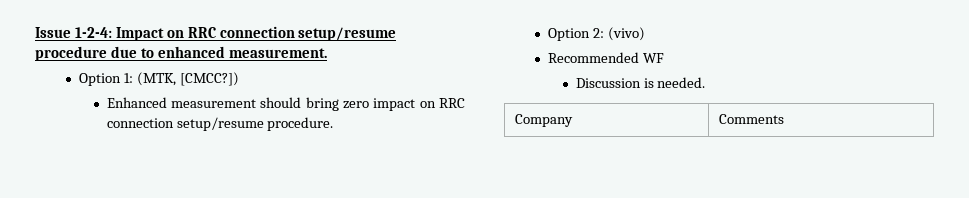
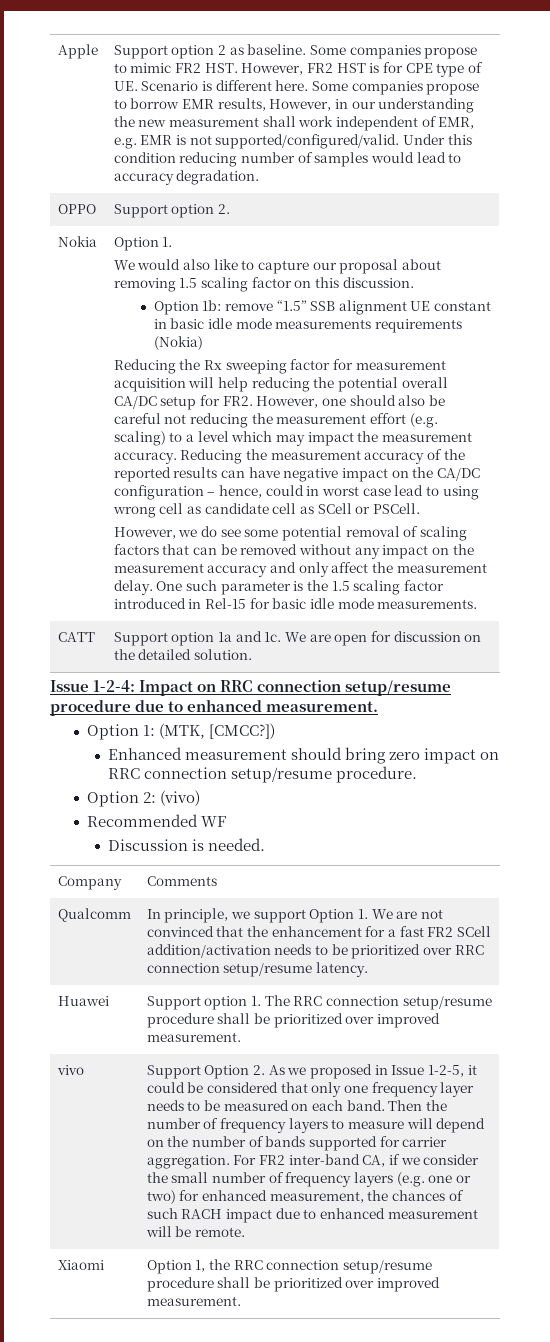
+ Apple | Support option 2 as baseline. Some companies propose to mimic FR2 HST. However, FR2 HST is for CPE type of UE. Scenario is different here. Some companies propose to borrow EMR results, However, in our understanding the new measurement shall work independent of EMR, e.g. EMR is not supported/configured/valid. Under this condition reducing number of samples would lead to accuracy degradation.
+ OPPO | Support option 2.
+ Nokia | Option 1.
+ We would also like to capture our proposal about removing 1.5 scaling factor on this discussion.
+ Option 1b: remove “1.5” SSB alignment UE constant in basic idle mode measurements requirements (Nokia)
+ Reducing the Rx sweeping factor for measurement acquisition will help reducing the potential overall CA/DC setup for FR2. However, one should also be careful not reducing the measurement effort (e.g. scaling) to a level which may impact the measurement accuracy. Reducing the measurement accuracy of the reported results can have negative impact on the CA/DC configuration – hence, could in worst case lead to using wrong cell as candidate cell as SCell or PSCell.
+ However, we do see some potential removal of scaling factors that can be removed without any impact on the measurement accuracy and only affect the measurement delay. One such parameter is the 1.5 scaling factor introduced in Rel-15 for basic idle mode measurements.
+ CATT | Support option 1a and 1c. We are open for discussion on the detailed solution.
+ Qualcomm | In principle, we support Option 1. We are not convinced that the enhancement for a fast FR2 SCell addition/activation needs to be prioritized over RRC connection setup/resume latency.
+ Huawei | Support option 1. The RRC connection setup/resume procedure shall be prioritized over improved measurement.
+ vivo | Support Option 2. As we proposed in Issue 1-2-5, it could be considered that only one frequency layer needs to be measured on each band. Then the number of frequency layers to measure will depend on the number of bands supported for carrier aggregation. For FR2 inter-band CA, if we consider the small number of frequency layers (e.g. one or two) for enhanced measurement, the chances of such RACH impact due to enhanced measurement will be remote.
+ Xiaomi | Option 1, the RRC connection setup/resume procedure shall be prioritized over improved measurement.

